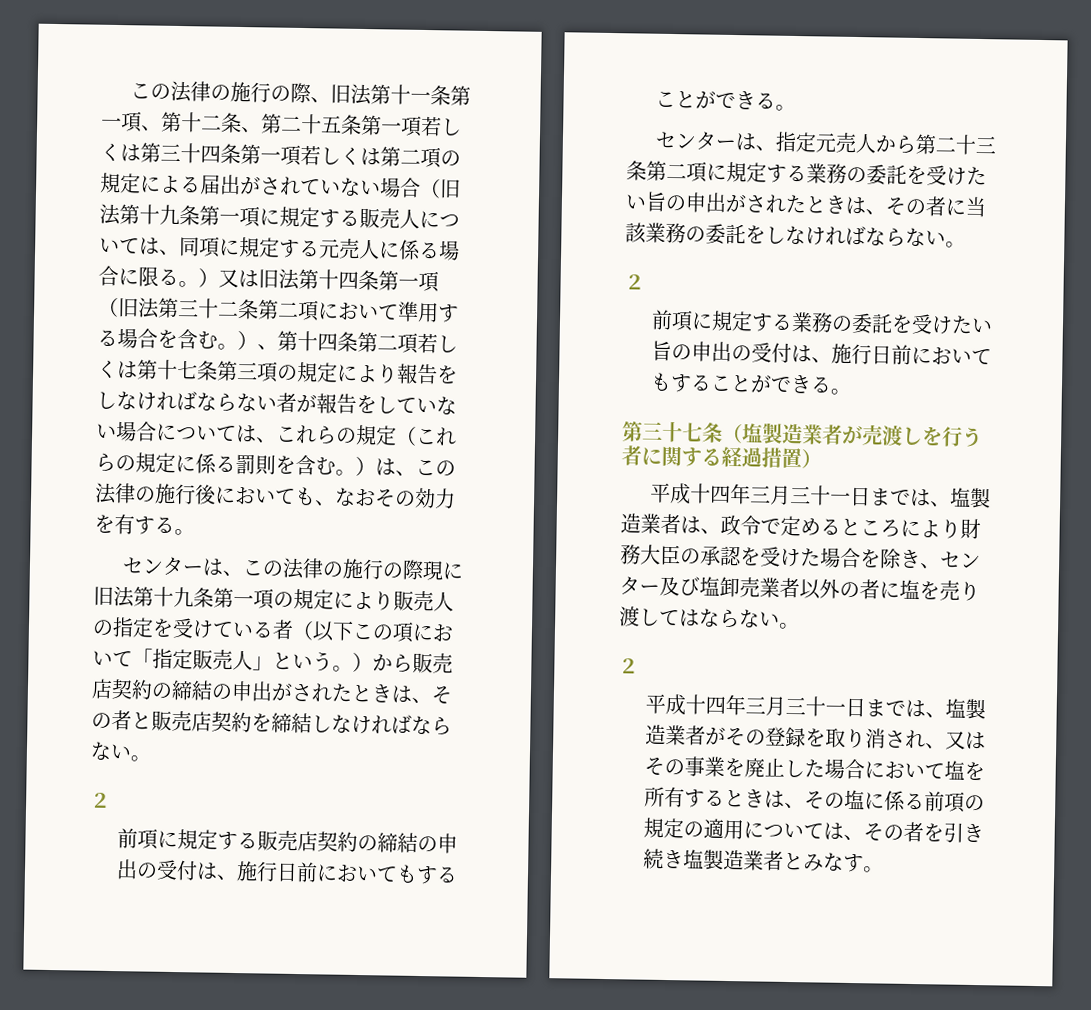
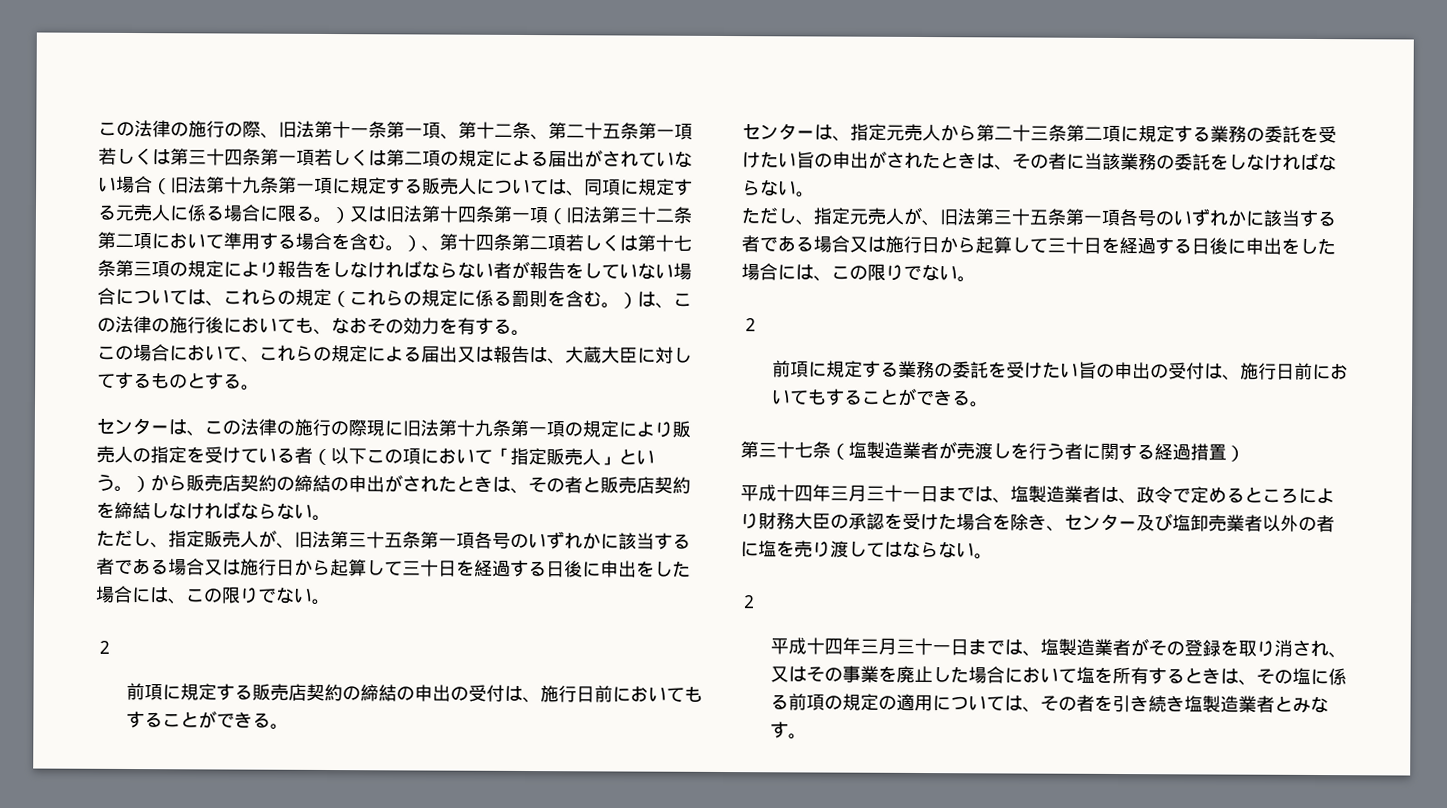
+ この場合において、これらの規定による届出又は報告は、大蔵大臣に対してするものとする。
+ ただし、指定販売人が、旧法第三十五条第一項各号のいずれかに該当する者である場合又は施行日から起算して三十日を経過する日後に申出をした場合には、この限りでない。
+ ただし、指定元売人が、旧法第三十五条第一項各号のいずれかに該当する者である場合又は施行日から起算して三十日を経過する日後に申出をした場合には、この限りでない。

